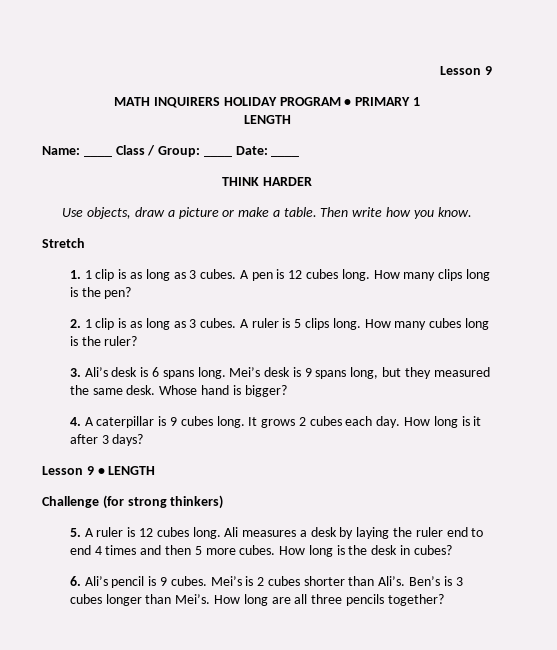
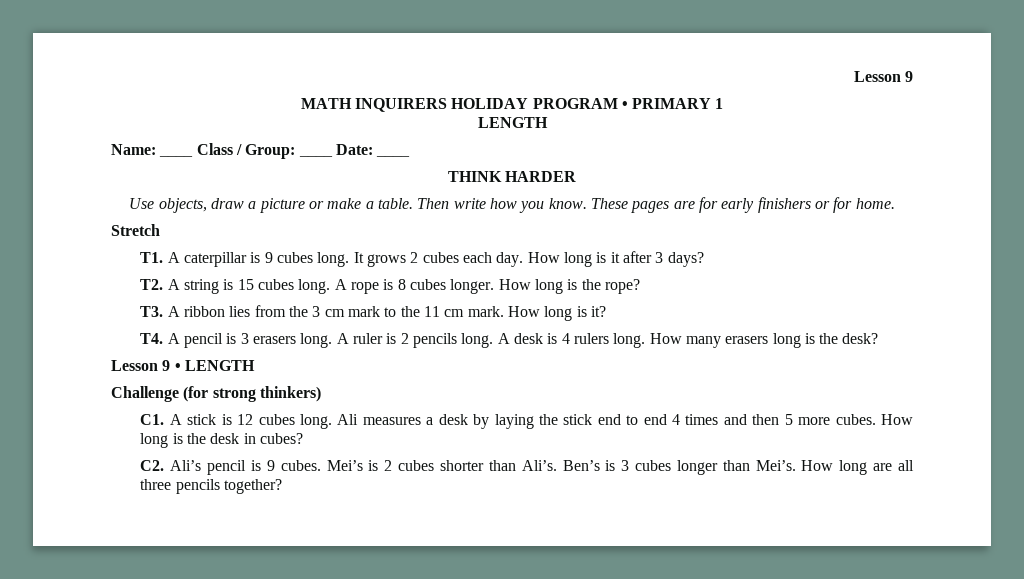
- Then write how you know.
+ Then write how you know. These pages are for early finishers or for home.
  Stretch
- 1. 1 clip is as long as 3 cubes. A pen is 12 cubes long. How many clips long is the pen?
- 2. 1 clip is as long as 3 cubes. A ruler is 5 clips long. How many cubes long is the ruler?
- 3. Ali’s desk is 6 spans long. Mei’s desk is 9 spans long, but they measured the same desk. Whose hand is bigger?
- 4. A caterpillar is 9 cubes long.
+ T1. A caterpillar is 9 cubes long.
+ T2. A string is 15 cubes long. A rope is 8 cubes longer. How long is the rope?
+ T3. A ribbon lies from the 3 cm mark to the 11 cm mark. How long is it?
+ T4. A pencil is 3 erasers long. A ruler is 2 pencils long. A desk is 4 rulers long. How many erasers long is the desk?
- 5. A ruler is 12 cubes long.
+ C1. A stick is 12 cubes long.
- Ali measures a desk by laying the ruler end to end 4 times and then 5 more cubes.
+ Ali measures a desk by laying the stick end to end 4 times and then 5 more cubes.
- 6. Ali’s pencil is 9 cubes.
+ C2. Ali’s pencil is 9 cubes.

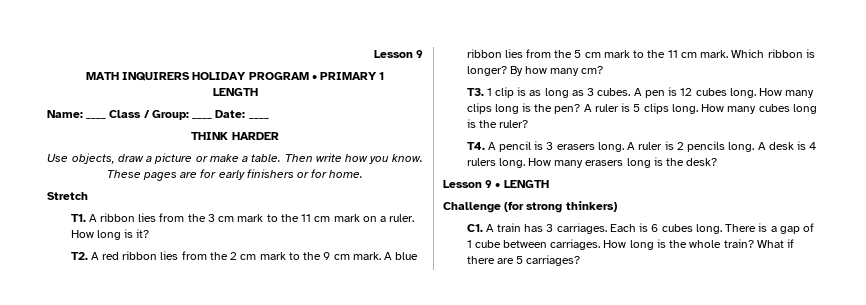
- T1. A caterpillar is 9 cubes long. It grows 2 cubes each day. How long is it after 3 days?
- T2. A string is 15 cubes long. A rope is 8 cubes longer. How long is the rope?
- T3. A ribbon lies from the 3 cm mark to the 11 cm mark.
+ T1. A ribbon lies from the 3 cm mark to the 11 cm mark on a ruler.
+ T2. A red ribbon lies from the 2 cm mark to the 9 cm mark. A blue ribbon lies from the 5 cm mark to the 11 cm mark. Which ribbon is longer? By how many cm?
+ T3. 1 clip is as long as 3 cubes. A pen is 12 cubes long. How many clips long is the pen? A ruler is 5 clips long. How many cubes long is the ruler?
- C1. A stick is 12 cubes long. Ali measures a desk by laying the stick end to end 4 times and then 5 more cubes. How long is the desk in cubes?
- C2. Ali’s pencil is 9 cubes. Mei’s is 2 cubes shorter than Ali’s. Ben’s is 3 cubes longer than Mei’s. How long are all three pencils together?
+ C1. A train has 3 carriages. Each is 6 cubes long. There is a gap of 1 cube between carriages. How long is the whole train? What if there are 5 carriages?

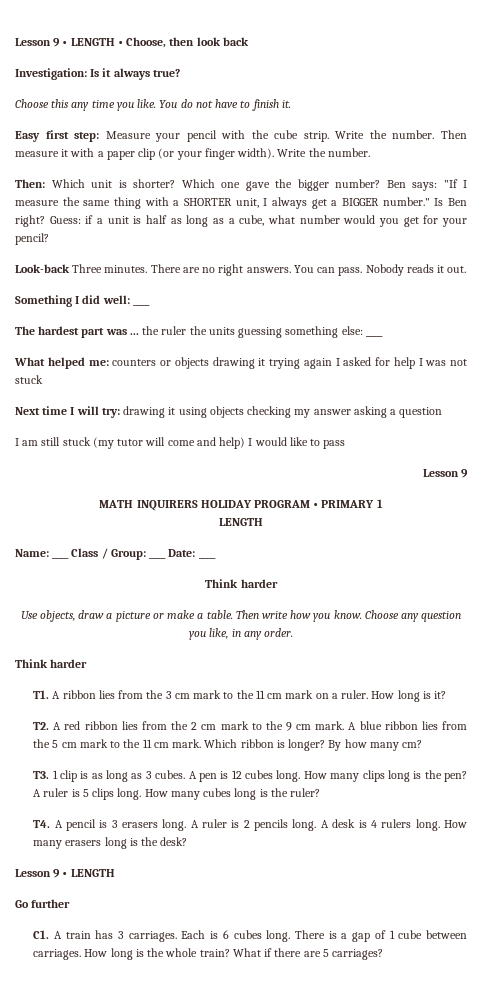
+ Lesson 9 • LENGTH • Choose, then look back
+ Investigation: Is it always true?
+ Choose this any time you like. You do not have to finish it.
+ Easy first step: Measure your pencil with the cube strip. Write the number. Then measure it with a paper clip (or your finger width). Write the number.
+ Then: Which unit is shorter? Which one gave the bigger number? Ben says: "If I measure the same thing with a SHORTER unit, I always get a BIGGER number." Is Ben right? Guess: if a unit is half as long as a cube, what number would you get for your pencil?
+ Look-back Three minutes. There are no right answers. You can pass. Nobody reads it out.
+ Something I did well: ____
+ The hardest part was ... the ruler the units guessing something else: ____
+ What helped me: counters or objects drawing it trying again I asked for help I was not stuck
+ Next time I will try: drawing it using objects checking my answer asking a question
+ I am still stuck (my tutor will come and help) I would like to pass
  Name: ____ Class / Group: ____ Date: ____
- THINK HARDER
+ Think harder
- These pages are for early finishers or for home.
- Stretch
+ Choose any question you like, in any order.
+ Think harder
- Challenge (for strong thinkers)
+ Go further

